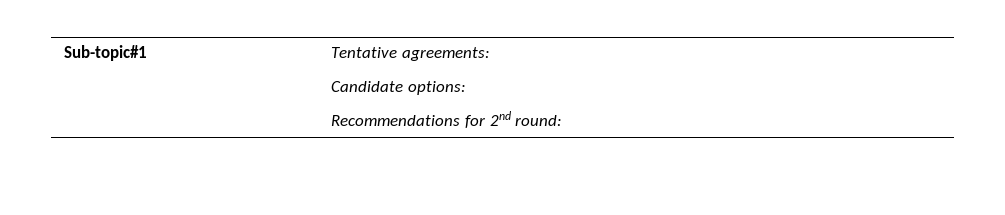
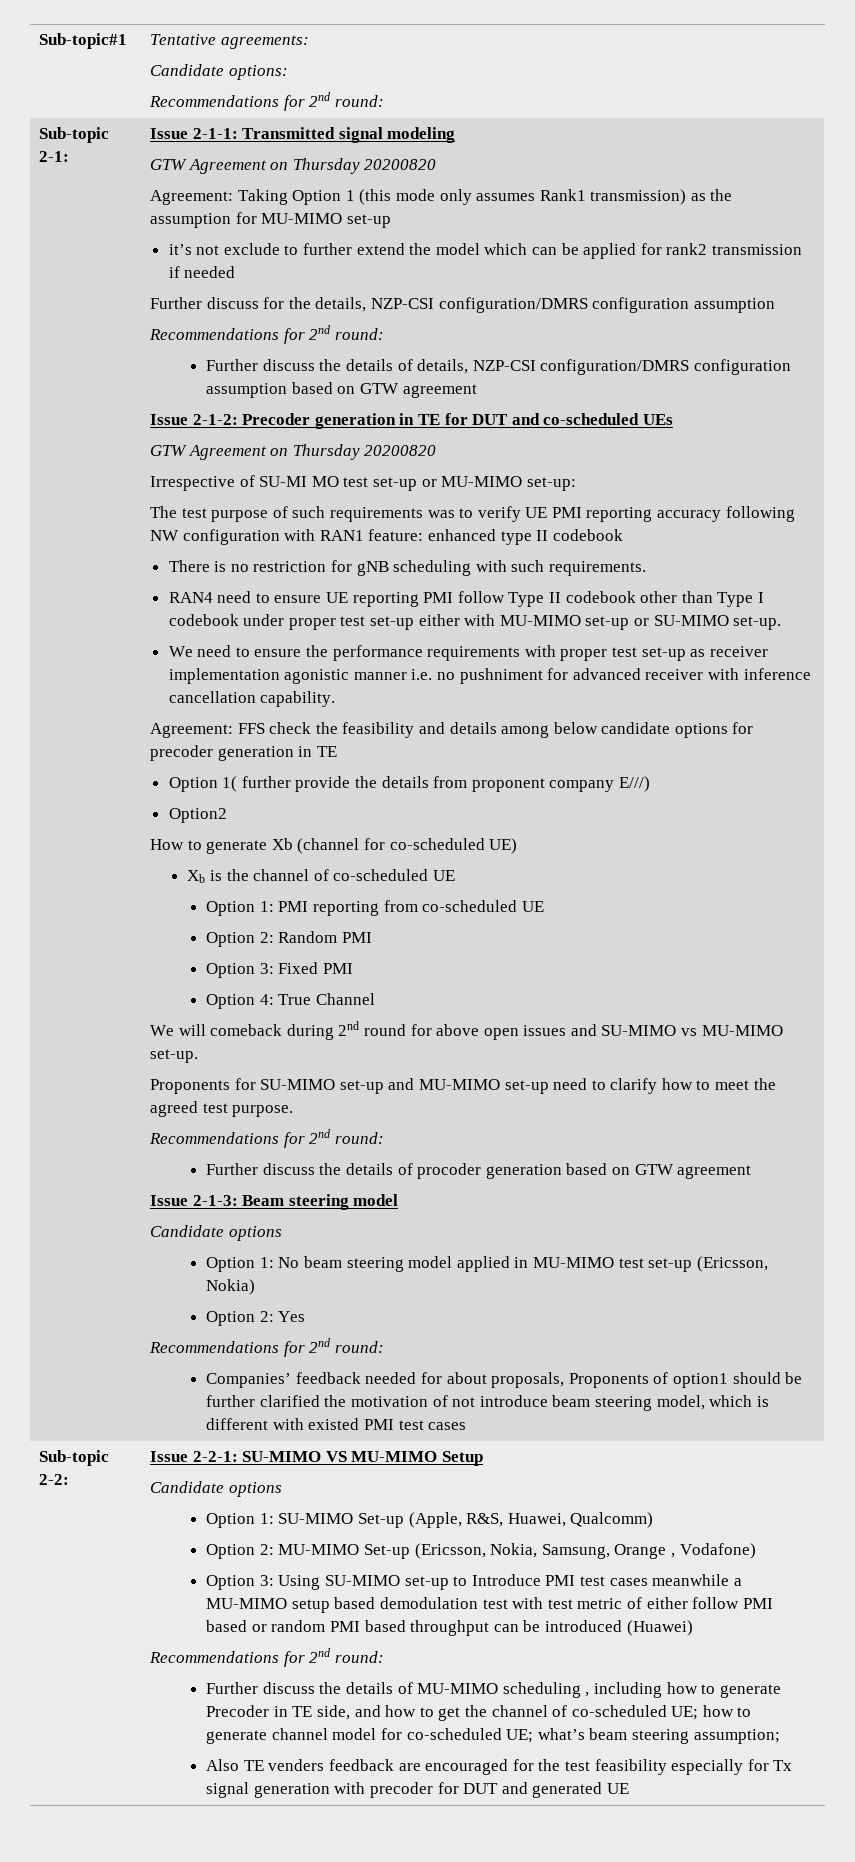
+ Sub-topic 2-1: | Issue 2-1-1: Transmitted signal modeling
+ GTW Agreement on Thursday 20200820
+ Agreement: Taking Option 1 (this mode only assumes Rank1 transmission) as the assumption for MU-MIMO set-up
+ it’s not exclude to further extend the model which can be applied for rank2 transmission if needed
+ Further discuss for the details, NZP-CSI configuration/DMRS configuration assumption
+ Recommendations for 2nd round:
+ Further discuss the details of details, NZP-CSI configuration/DMRS configuration assumption based on GTW agreement
+ Issue 2-1-2: Precoder generation in TE for DUT and co-scheduled UEs
+ GTW Agreement on Thursday 20200820
+ Irrespective of SU-MI MO test set-up or MU-MIMO set-up:
+ The test purpose of such requirements was to verify UE PMI reporting accuracy following NW configuration with RAN1 feature: enhanced type II codebook
+ There is no restriction for gNB scheduling with such requirements.
+ RAN4 need to ensure UE reporting PMI follow Type II codebook other than Type I codebook under proper test set-up either with MU-MIMO set-up or SU-MIMO set-up.
+ We need to ensure the performance requirements with proper test set-up as receiver implementation agonistic manner i.e. no pushniment for advanced receiver with inference cancellation capability.
+ Agreement: FFS check the feasibility and details among below candidate options for precoder generation in TE
+ Option 1( further provide the details from proponent company E///)
+ Option2
+ How to generate Xb (channel for co-scheduled UE)
+ Xb is the channel of co-scheduled UE
+ Option 1: PMI reporting from co-scheduled UE
+ Option 2: Random PMI
+ Option 3: Fixed PMI
+ Option 4: True Channel
+ We will comeback during 2nd round for above open issues and SU-MIMO vs MU-MIMO set-up.
+ Proponents for SU-MIMO set-up and MU-MIMO set-up need to clarify how to meet the agreed test purpose.
+ Recommendations for 2nd round:
+ Further discuss the details of procoder generation based on GTW agreement
+ Issue 2-1-3: Beam steering model
+ Candidate options
+ Option 1: No beam steering model applied in MU-MIMO test set-up (Ericsson, Nokia)
+ Option 2: Yes
+ Recommendations for 2nd round:
+ Companies’ feedback needed for about proposals, Proponents of option1 should be further clarified the motivation of not introduce beam steering model, which is different with existed PMI test cases
+ Sub-topic 2-2: | Issue 2-2-1: SU-MIMO VS MU-MIMO Setup
+ Candidate options
+ Option 1: SU-MIMO Set-up (Apple, R&S, Huawei, Qualcomm)
+ Option 2: MU-MIMO Set-up (Ericsson, Nokia, Samsung, Orange , Vodafone)
+ Option 3: Using SU-MIMO set-up to Introduce PMI test cases meanwhile a MU-MIMO setup based demodulation test with test metric of either follow PMI based or random PMI based throughput can be introduced (Huawei)
+ Recommendations for 2nd round:
+ Further discuss the details of MU-MIMO scheduling , including how to generate Precoder in TE side, and how to get the channel of co-scheduled UE; how to generate channel model for co-scheduled UE; what’s beam steering assumption;
+ Also TE venders feedback are encouraged for the test feasibility especially for Tx signal generation with precoder for DUT and generated UE

